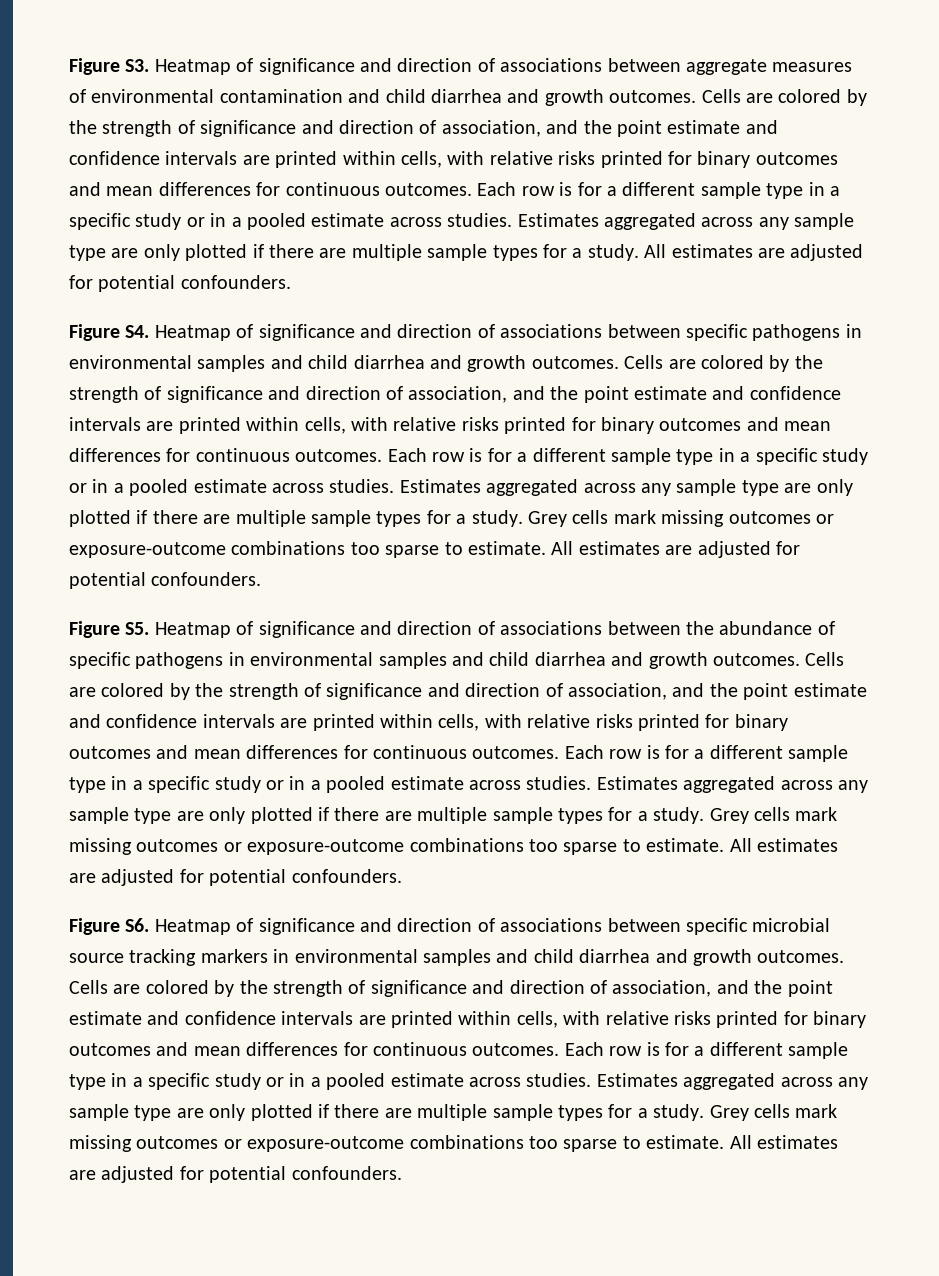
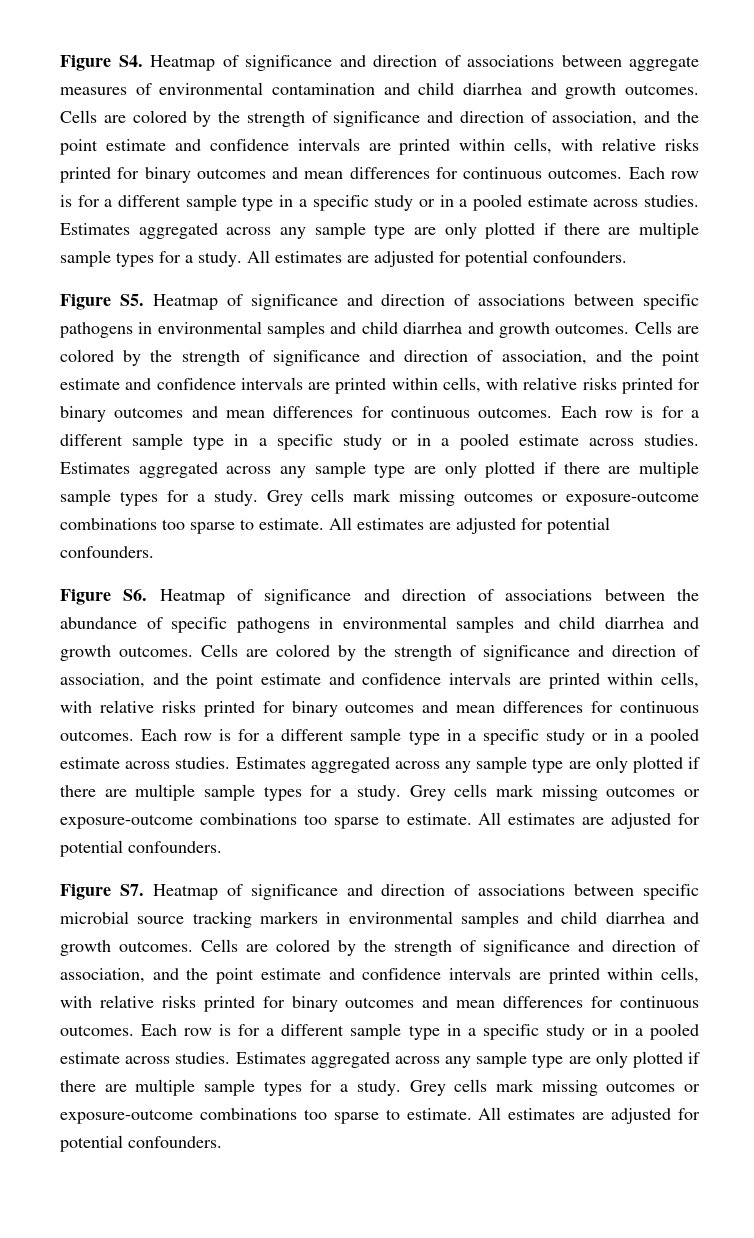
- Figure S3. Heatmap of significance and direction of associations between aggregate measures of environmental contamination and child diarrhea and growth outcomes.
+ Figure S4. Heatmap of significance and direction of associations between aggregate measures of environmental contamination and child diarrhea and growth outcomes.
- Figure S4. Heatmap of significance and direction of associations between specific pathogens in environmental samples and child diarrhea and growth outcomes.
+ Figure S5. Heatmap of significance and direction of associations between specific pathogens in environmental samples and child diarrhea and growth outcomes.
- Figure S5. Heatmap of significance and direction of associations between the abundance of specific pathogens in environmental samples and child diarrhea and growth outcomes.
+ Figure S6. Heatmap of significance and direction of associations between the abundance of specific pathogens in environmental samples and child diarrhea and growth outcomes.
- Figure S6. Heatmap of significance and direction of associations between specific microbial source tracking markers in environmental samples and child diarrhea and growth outcomes.
+ Figure S7. Heatmap of significance and direction of associations between specific microbial source tracking markers in environmental samples and child diarrhea and growth outcomes.

